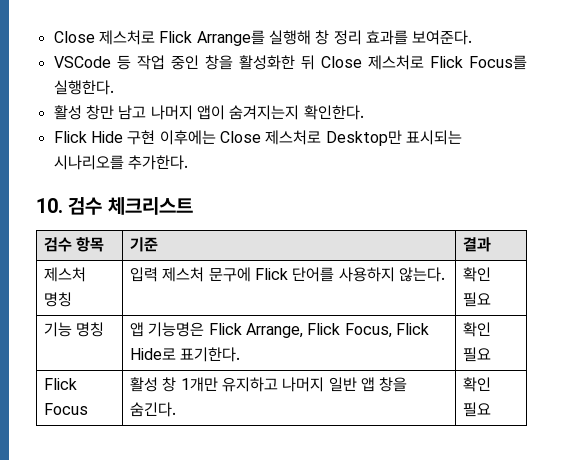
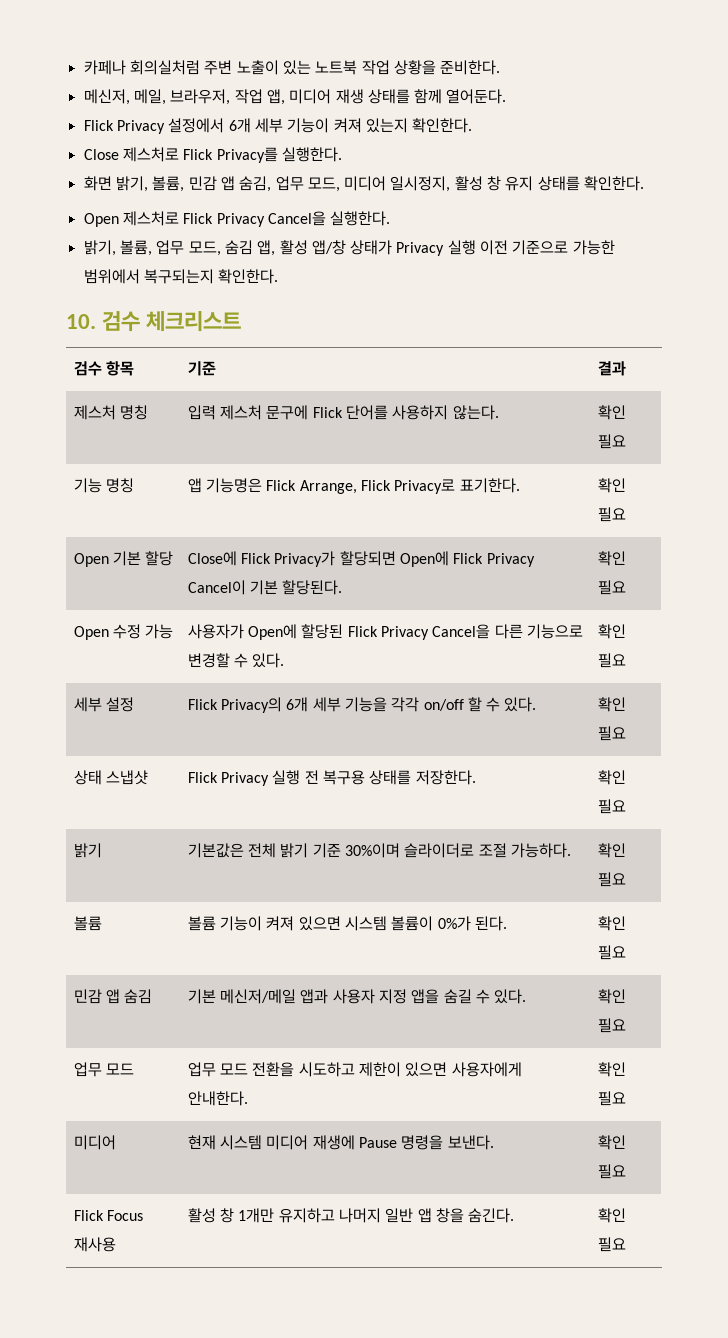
- Close 제스처로 Flick Arrange를 실행해 창 정리 효과를 보여준다.
- VSCode 등 작업 중인 창을 활성화한 뒤 Close 제스처로 Flick Focus를 실행한다.
- 활성 창만 남고 나머지 앱이 숨겨지는지 확인한다.
- Flick Hide 구현 이후에는 Close 제스처로 Desktop만 표시되는 시나리오를 추가한다.
+ 카페나 회의실처럼 주변 노출이 있는 노트북 작업 상황을 준비한다.
+ 메신저, 메일, 브라우저, 작업 앱, 미디어 재생 상태를 함께 열어둔다.
+ Flick Privacy 설정에서 6개 세부 기능이 켜져 있는지 확인한다.
+ Close 제스처로 Flick Privacy를 실행한다.
+ 화면 밝기, 볼륨, 민감 앱 숨김, 업무 모드, 미디어 일시정지, 활성 창 유지 상태를 확인한다.
+ Open 제스처로 Flick Privacy Cancel을 실행한다.
+ 밝기, 볼륨, 업무 모드, 숨김 앱, 활성 앱/창 상태가 Privacy 실행 이전 기준으로 가능한 범위에서 복구되는지 확인한다.
- 기능 명칭 | 앱 기능명은 Flick Arrange, Flick Focus, Flick Hide로 표기한다. | 확인 필요
+ 기능 명칭 | 앱 기능명은 Flick Arrange, Flick Privacy로 표기한다. | 확인 필요
+ Open 기본 할당 | Close에 Flick Privacy가 할당되면 Open에 Flick Privacy Cancel이 기본 할당된다. | 확인 필요
+ Open 수정 가능 | 사용자가 Open에 할당된 Flick Privacy Cancel을 다른 기능으로 변경할 수 있다. | 확인 필요
+ 세부 설정 | Flick Privacy의 6개 세부 기능을 각각 on/off 할 수 있다. | 확인 필요
+ 상태 스냅샷 | Flick Privacy 실행 전 복구용 상태를 저장한다. | 확인 필요
+ 밝기 | 기본값은 전체 밝기 기준 30%이며 슬라이더로 조절 가능하다. | 확인 필요
+ 볼륨 | 볼륨 기능이 켜져 있으면 시스템 볼륨이 0%가 된다. | 확인 필요
+ 민감 앱 숨김 | 기본 메신저/메일 앱과 사용자 지정 앱을 숨길 수 있다. | 확인 필요
+ 업무 모드 | 업무 모드 전환을 시도하고 제한이 있으면 사용자에게 안내한다. | 확인 필요
+ 미디어 | 현재 시스템 미디어 재생에 Pause 명령을 보낸다. | 확인 필요
- Flick Focus | 활성 창 1개만 유지하고 나머지 일반 앱 창을 숨긴다. | 확인 필요
+ Flick Focus 재사용 | 활성 창 1개만 유지하고 나머지 일반 앱 창을 숨긴다. | 확인 필요

